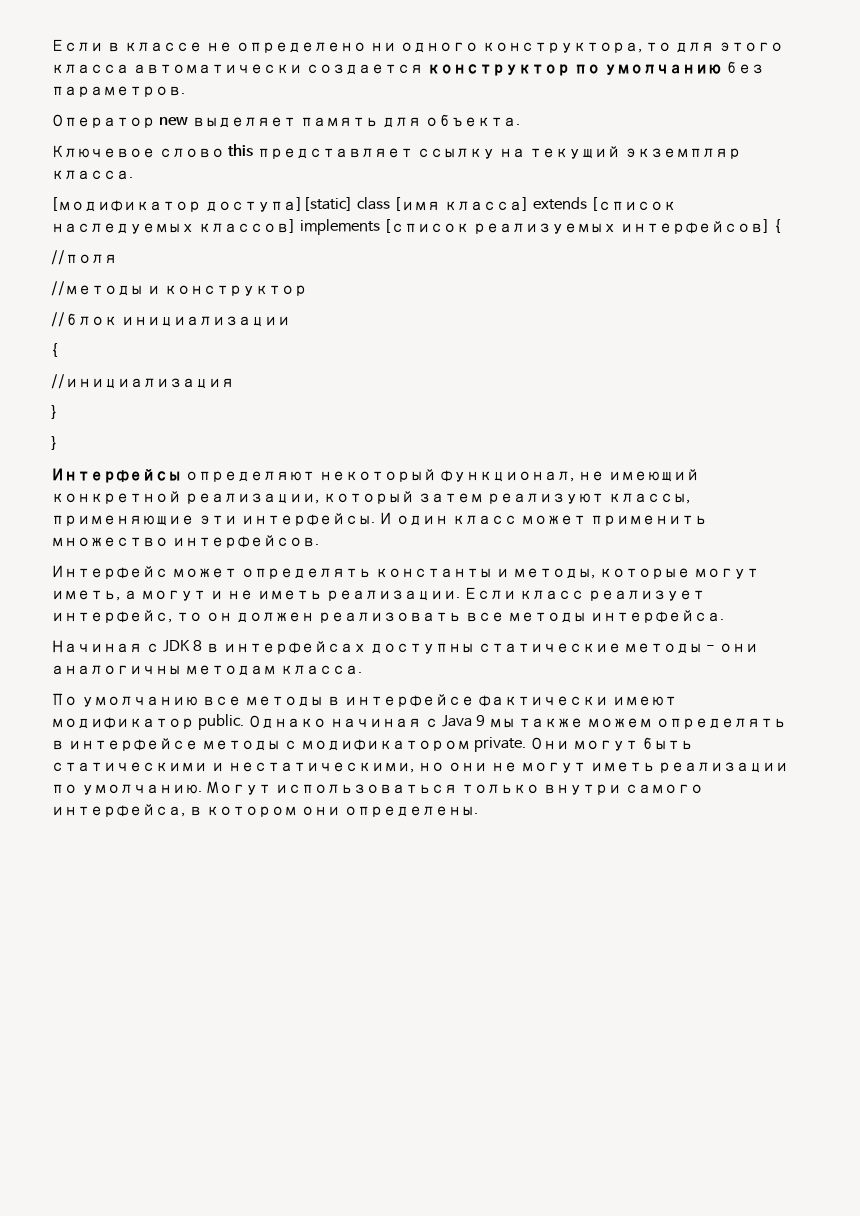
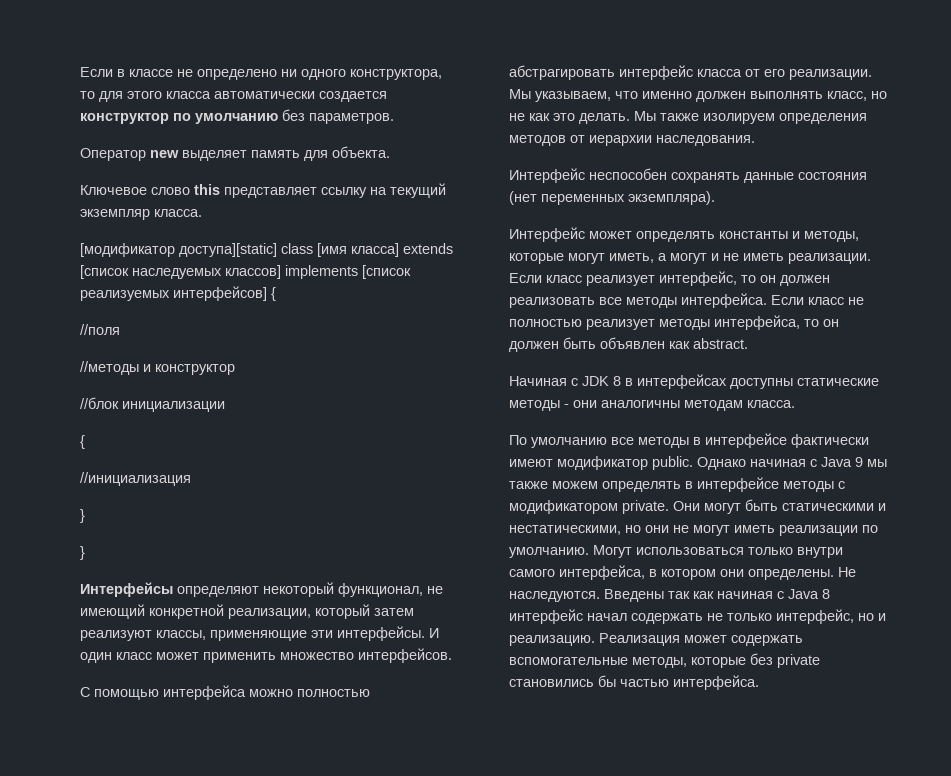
+ С помощью интерфейса можно полностью абстрагировать интерфейс класса от его реализации. Мы указываем, что именно должен выполнять класс, но не как это делать. Мы также изолируем определения методов от иерархии наследования.
+ Интерфейс неспособен сохранять данные состояния (нет переменных экземпляра).
+ Если класс не полностью реализует методы интерфейса, то он должен быть объявлен как abstract.
+ Не наследуются. Введены так как начиная с Java 8 интерфейс начал содержать не только интерфейс, но и реализацию. Реализация может содержать вспомогательные методы, которые без private становились бы частью интерфейса.

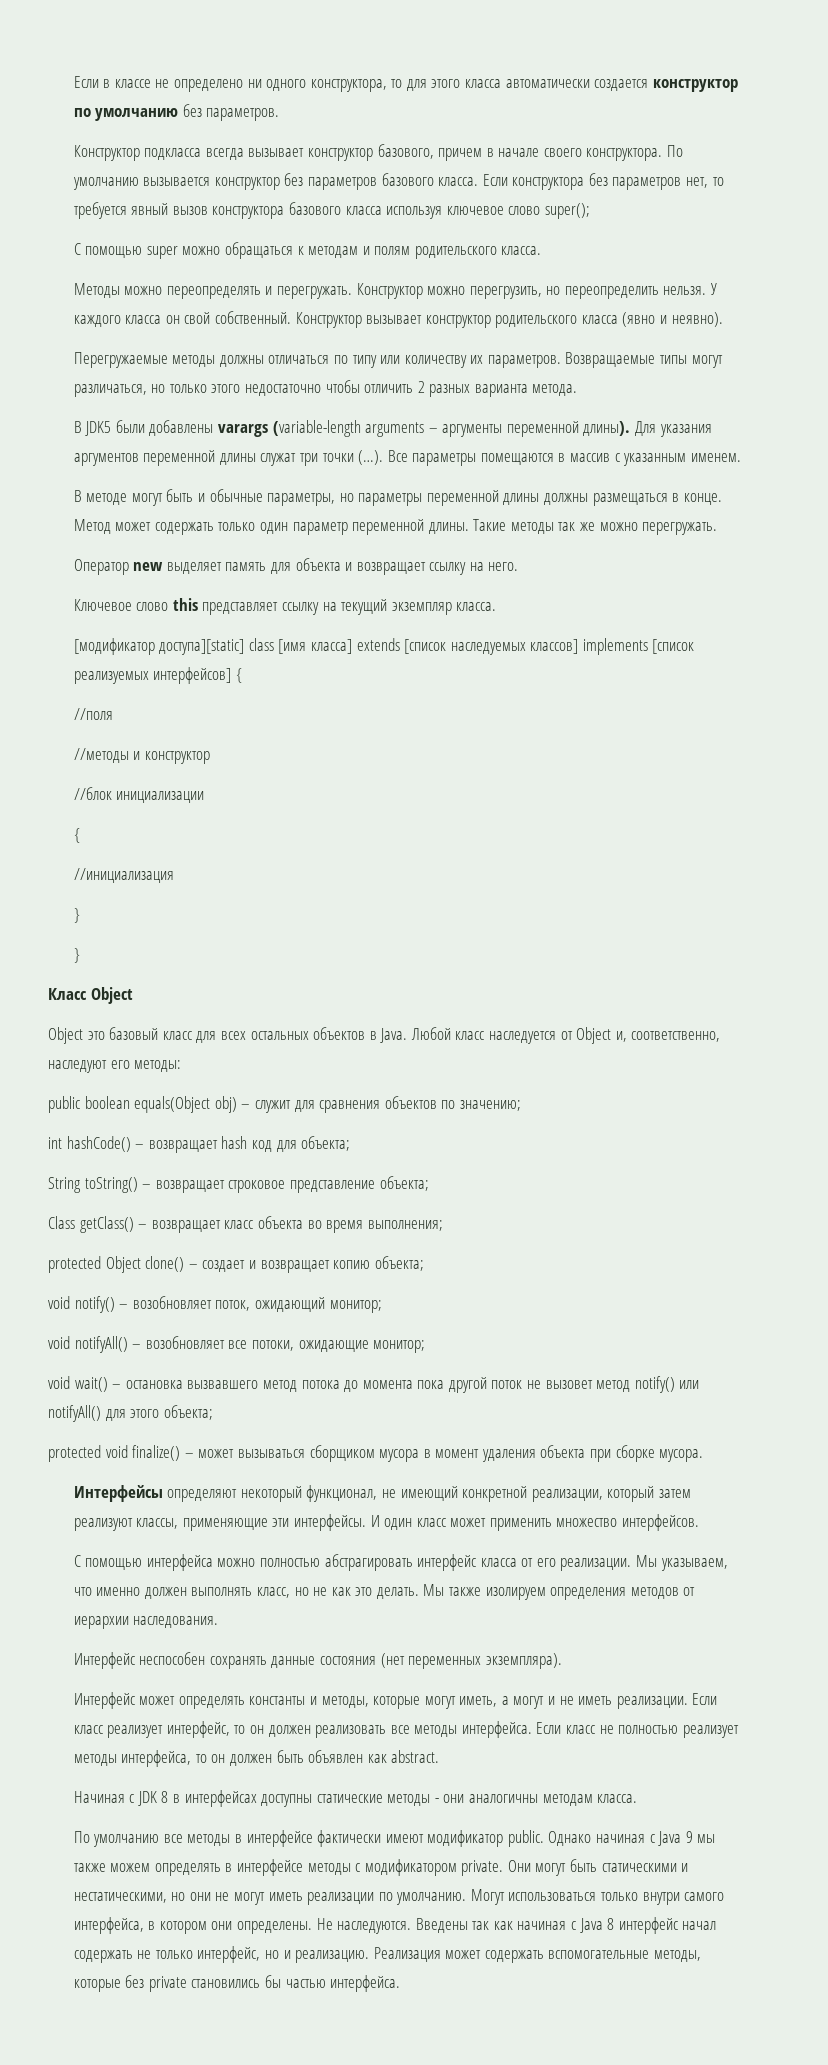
+ Конструктор подкласса всегда вызывает конструктор базового, причем в начале своего конструктора. По умолчанию вызывается конструктор без параметров базового класса. Если конструктора без параметров нет, то требуется явный вызов конструктора базового класса используя ключевое слово super();
+ С помощью super можно обращаться к методам и полям родительского класса.
+ Методы можно переопределять и перегружать. Конструктор можно перегрузить, но переопределить нельзя. У каждого класса он свой собственный. Конструктор вызывает конструктор родительского класса (явно и неявно).
+ Перегружаемые методы должны отличаться по типу или количеству их параметров. Возвращаемые типы могут различаться, но только этого недостаточно чтобы отличить 2 разных варианта метода.
+ В JDK5 были добавлены varargs (variable-length arguments – аргументы переменной длины). Для указания аргументов переменной длины служат три точки (…). Все параметры помещаются в массив с указанным именем.
+ В методе могут быть и обычные параметры, но параметры переменной длины должны размещаться в конце. Метод может содержать только один параметр переменной длины. Такие методы так же можно перегружать.
- Оператор new выделяет память для объекта.
+ Оператор new выделяет память для объекта и возвращает ссылку на него.
+ Класс Object
+ Object это базовый класс для всех остальных объектов в Java. Любой класс наследуется от Object и, соответственно, наследуют его методы:
+ public boolean equals(Object obj) – служит для сравнения объектов по значению;
+ int hashCode() – возвращает hash код для объекта;
+ String toString() – возвращает строковое представление объекта;
+ Class getClass() – возвращает класс объекта во время выполнения;
+ protected Object clone() – создает и возвращает копию объекта;
+ void notify() – возобновляет поток, ожидающий монитор;
+ void notifyAll() – возобновляет все потоки, ожидающие монитор;
+ void wait() – остановка вызвавшего метод потока до момента пока другой поток не вызовет метод notify() или notifyAll() для этого объекта;
+ protected void finalize() – может вызываться сборщиком мусора в момент удаления объекта при сборке мусора.

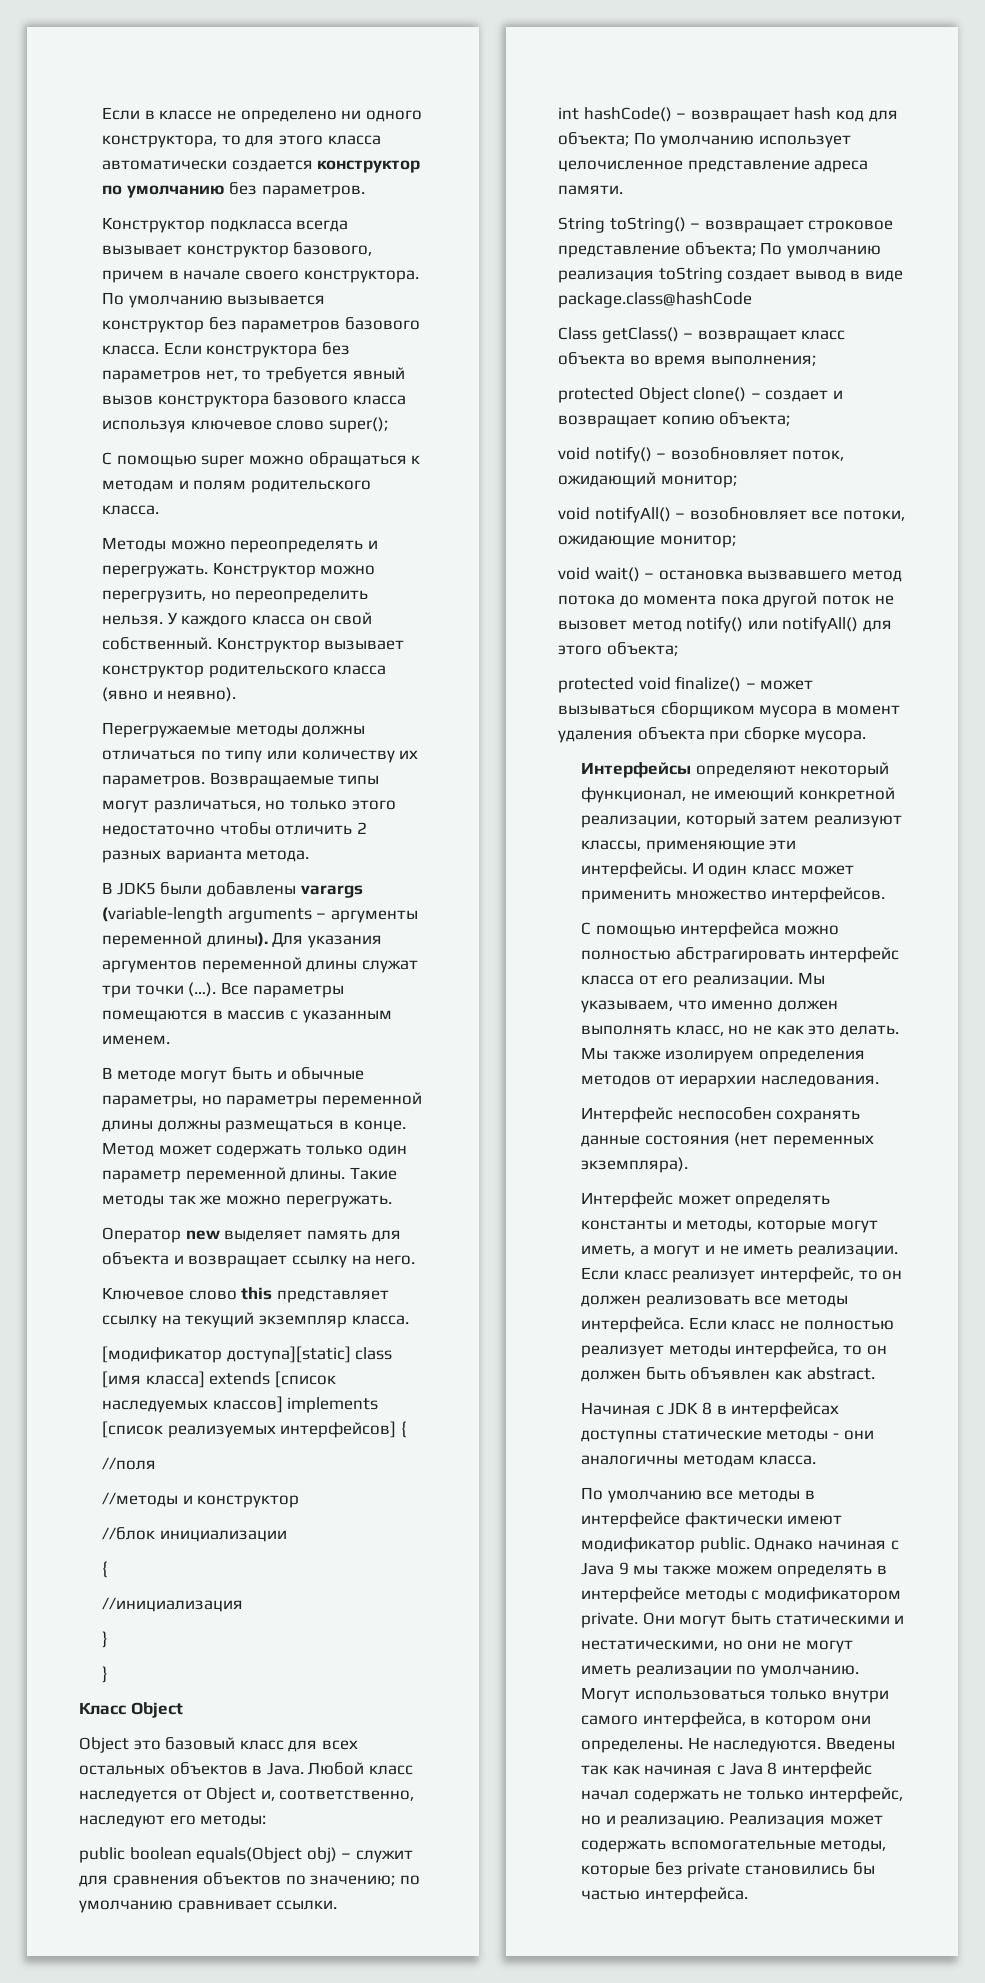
- public boolean equals(Object obj) – служит для сравнения объектов по значению;
+ public boolean equals(Object obj) – служит для сравнения объектов по значению; по умолчанию сравнивает ссылки.
- int hashCode() – возвращает hash код для объекта;
+ int hashCode() – возвращает hash код для объекта; По умолчанию использует целочисленное представление адреса памяти.
- String toString() – возвращает строковое представление объекта;
+ String toString() – возвращает строковое представление объекта; По умолчанию реализация toString создает вывод в виде package.class@hashCode

